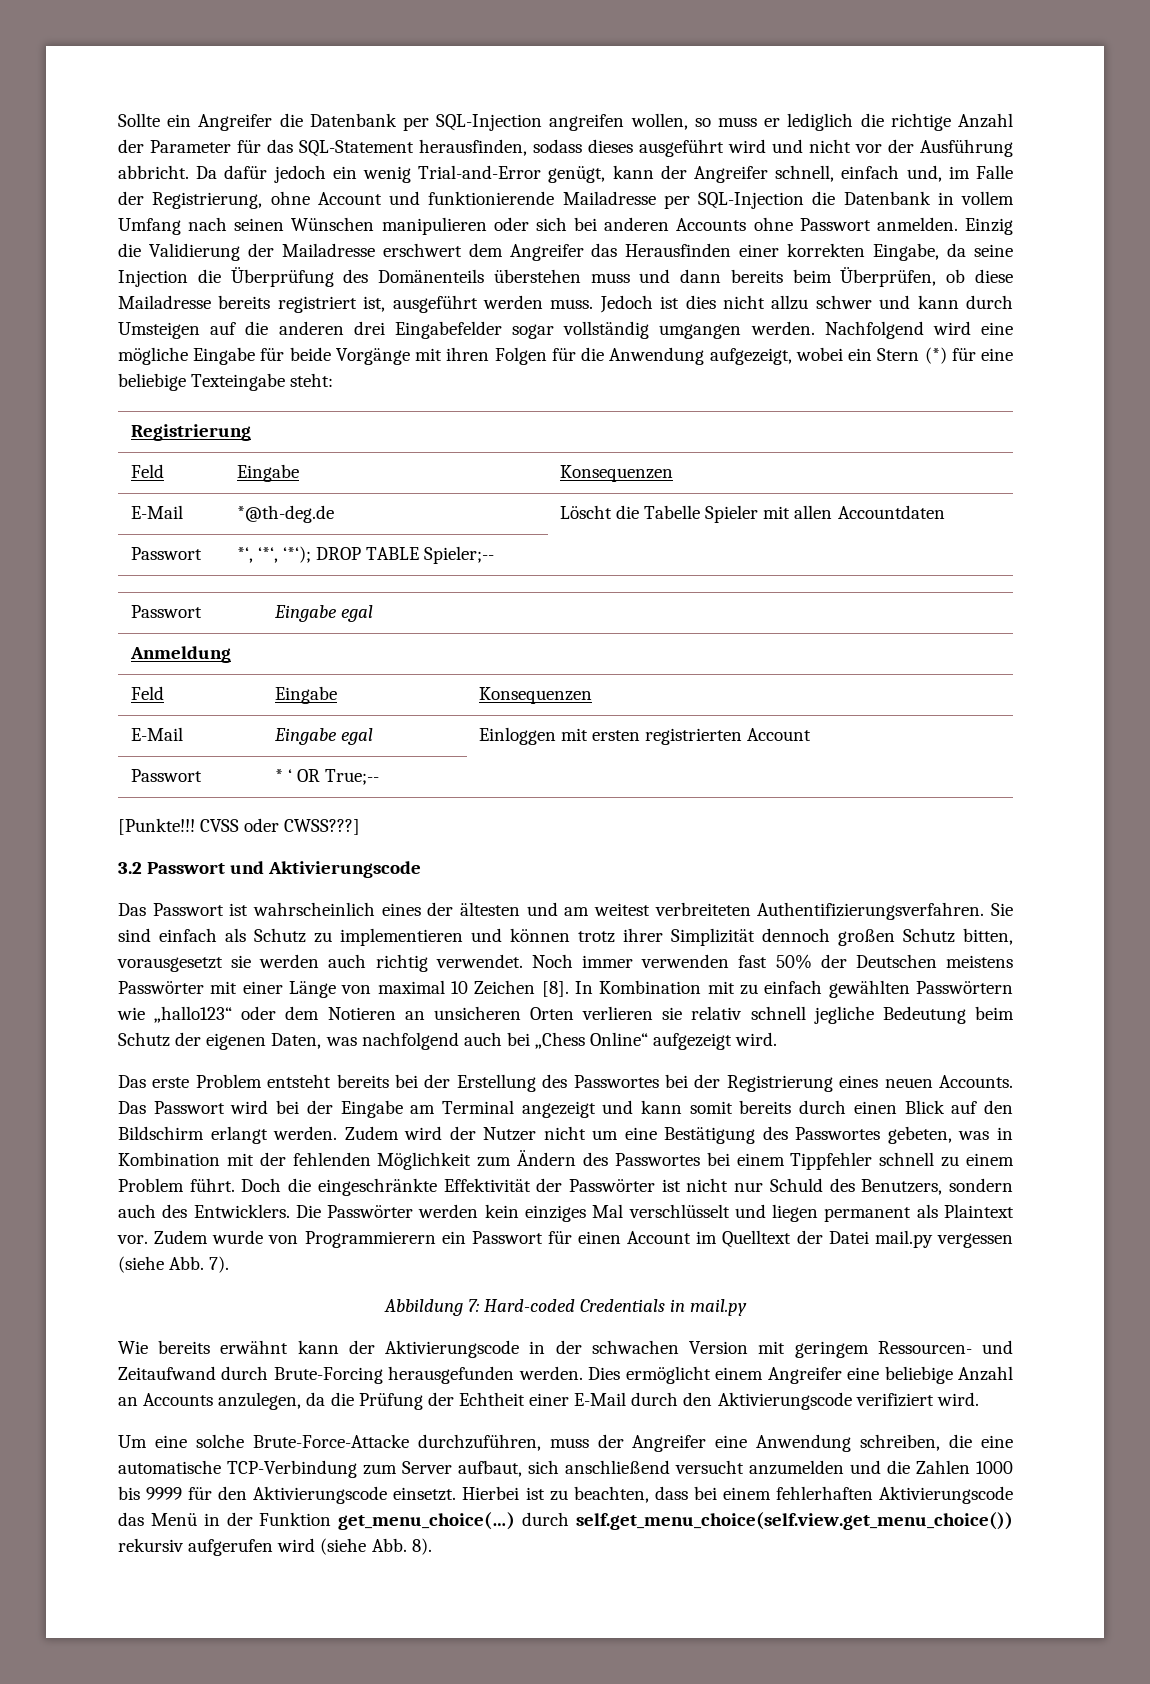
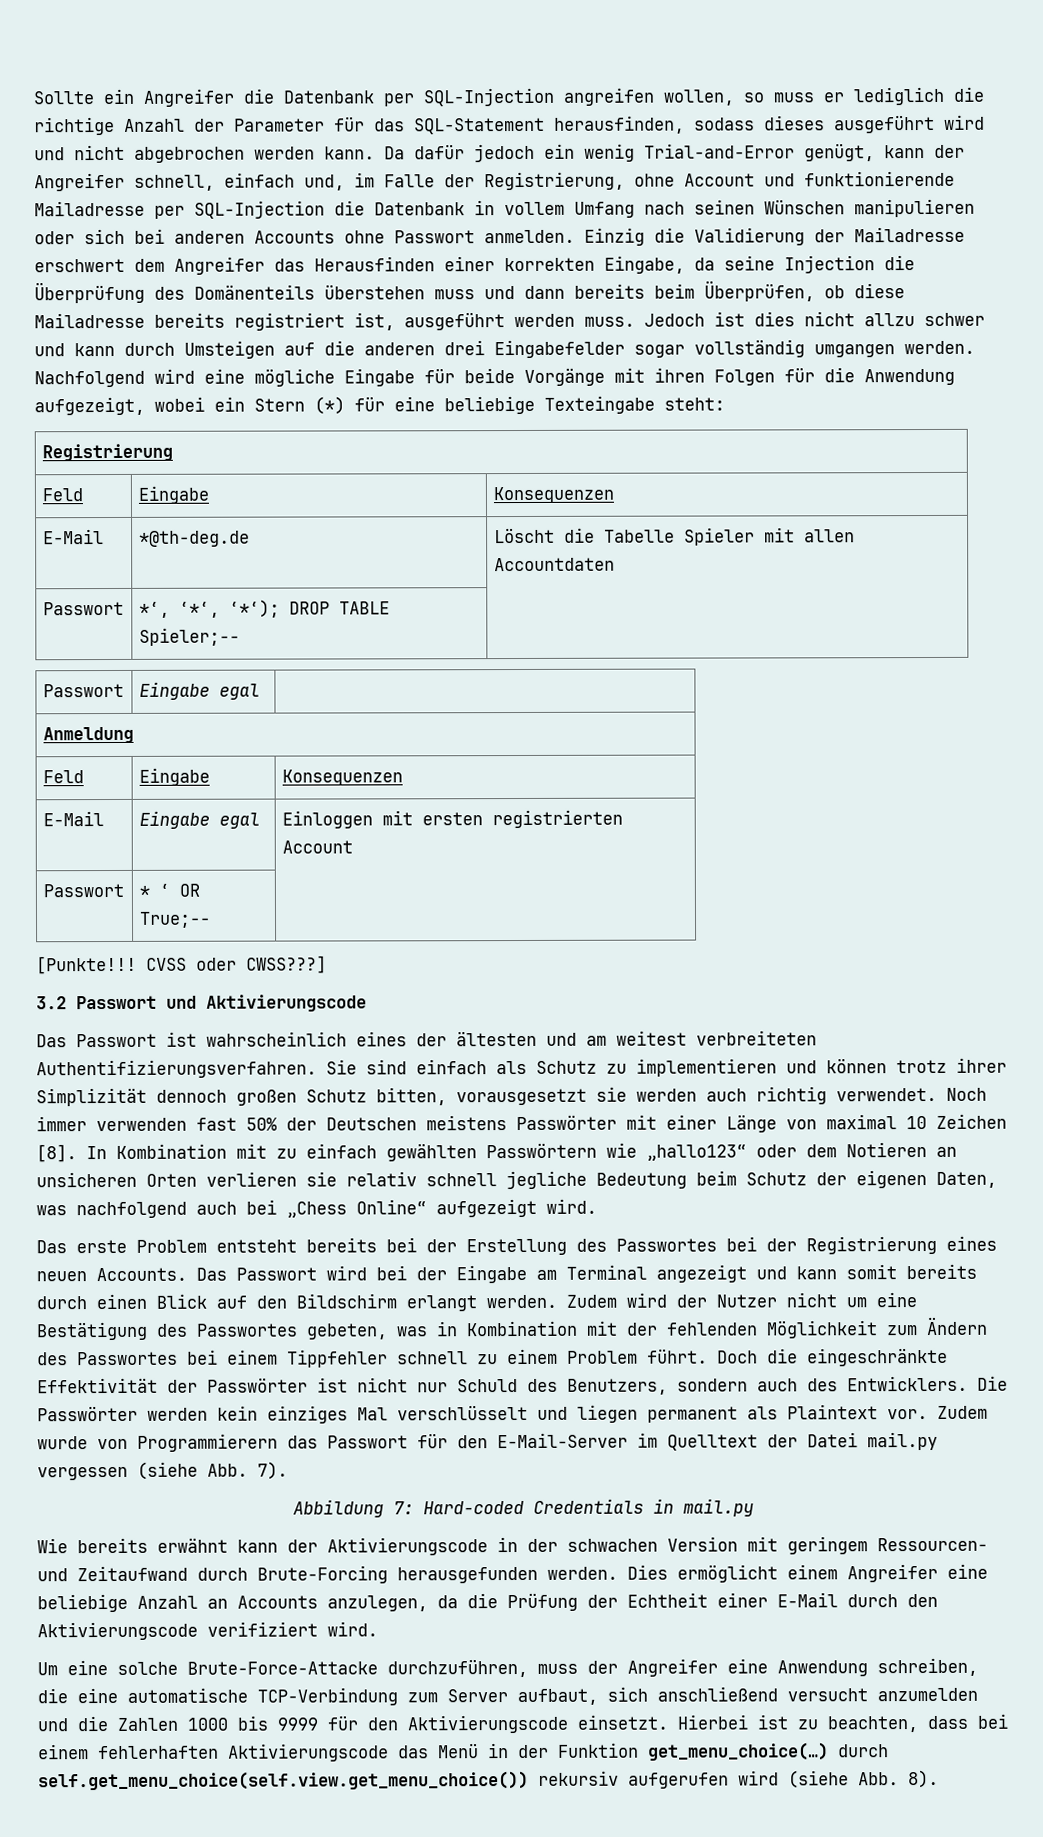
- Sollte ein Angreifer die Datenbank per SQL-Injection angreifen wollen, so muss er lediglich die richtige Anzahl der Parameter für das SQL-Statement herausfinden, sodass dieses ausgeführt wird und nicht vor der Ausführung abbricht.
+ Sollte ein Angreifer die Datenbank per SQL-Injection angreifen wollen, so muss er lediglich die richtige Anzahl der Parameter für das SQL-Statement herausfinden, sodass dieses ausgeführt wird und nicht abgebrochen werden kann.
- Zudem wurde von Programmierern ein Passwort für einen Account im Quelltext der Datei mail.py vergessen (siehe Abb. 7).
+ Zudem wurde von Programmierern das Passwort für den E-Mail-Server im Quelltext der Datei mail.py vergessen (siehe Abb. 7).

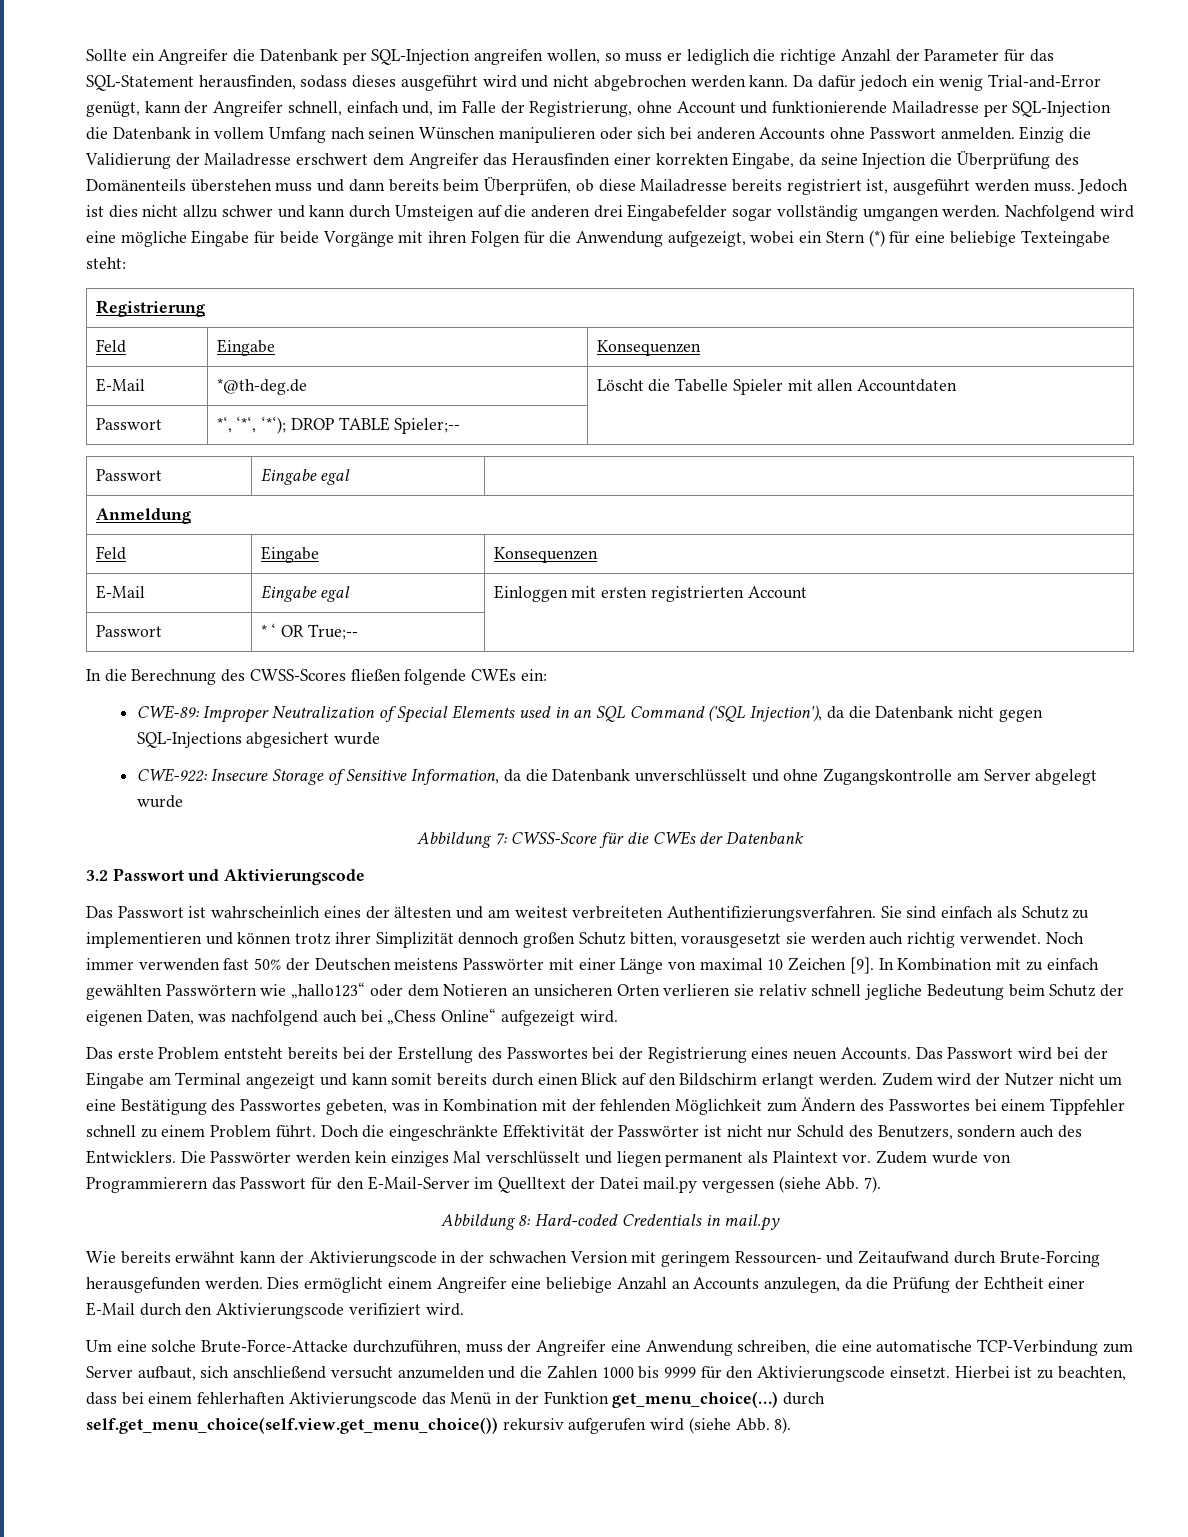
- [Punkte!!! CVSS oder CWSS???]
+ In die Berechnung des CWSS-Scores fließen folgende CWEs ein:
+ CWE-89: Improper Neutralization of Special Elements used in an SQL Command ('SQL Injection'), da die Datenbank nicht gegen SQL-Injections abgesichert wurde
+ CWE-922: Insecure Storage of Sensitive Information, da die Datenbank unverschlüsselt und ohne Zugangskontrolle am Server abgelegt wurde
+ Abbildung 7: CWSS-Score für die CWEs der Datenbank
- Noch immer verwenden fast 50% der Deutschen meistens Passwörter mit einer Länge von maximal 10 Zeichen [8].
+ Noch immer verwenden fast 50% der Deutschen meistens Passwörter mit einer Länge von maximal 10 Zeichen [9].
- Abbildung 7: Hard-coded Credentials in mail.py
+ Abbildung 8: Hard-coded Credentials in mail.py

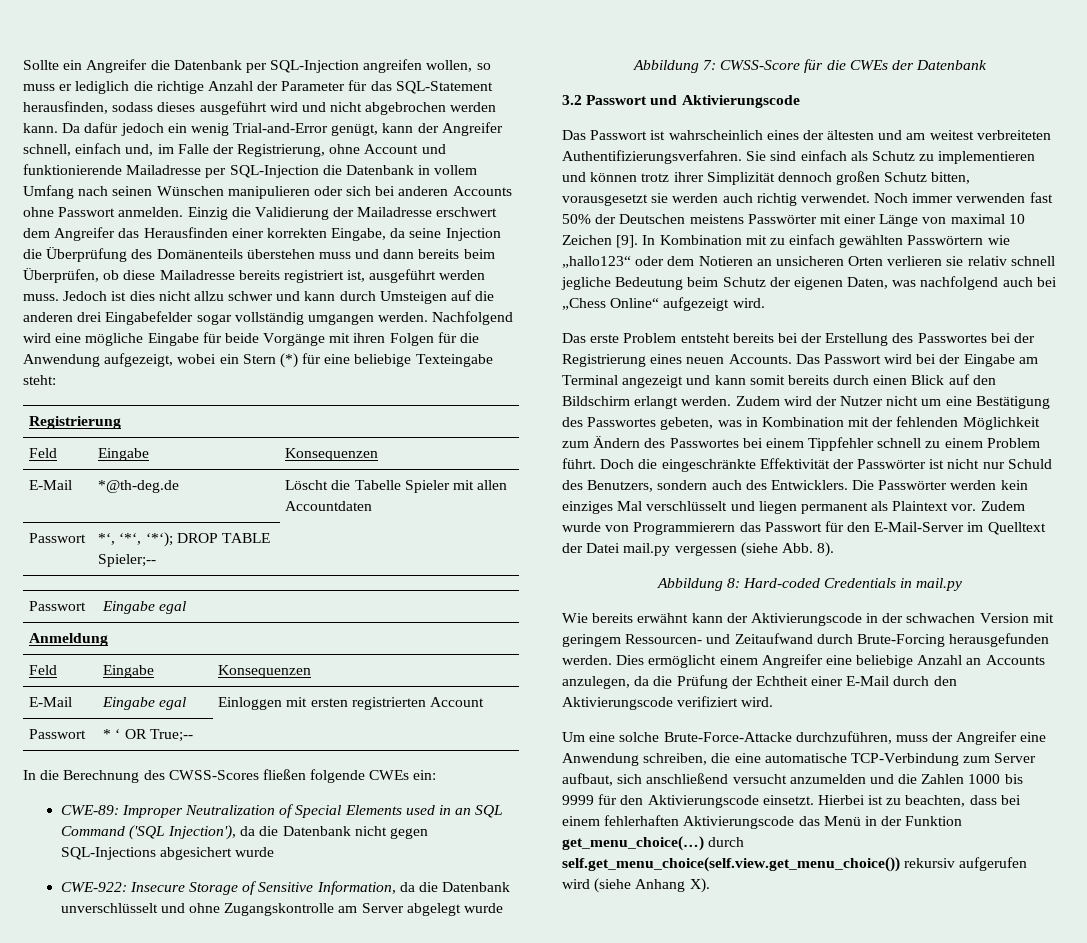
- Zudem wurde von Programmierern das Passwort für den E-Mail-Server im Quelltext der Datei mail.py vergessen (siehe Abb. 7).
+ Zudem wurde von Programmierern das Passwort für den E-Mail-Server im Quelltext der Datei mail.py vergessen (siehe Abb. 8).
- Hierbei ist zu beachten, dass bei einem fehlerhaften Aktivierungscode das Menü in der Funktion get_menu_choice(…) durch self.get_menu_choice(self.view.get_menu_choice()) rekursiv aufgerufen wird (siehe Abb. 8).
+ Hierbei ist zu beachten, dass bei einem fehlerhaften Aktivierungscode das Menü in der Funktion get_menu_choice(…) durch self.get_menu_choice(self.view.get_menu_choice()) rekursiv aufgerufen wird (siehe Anhang X).

